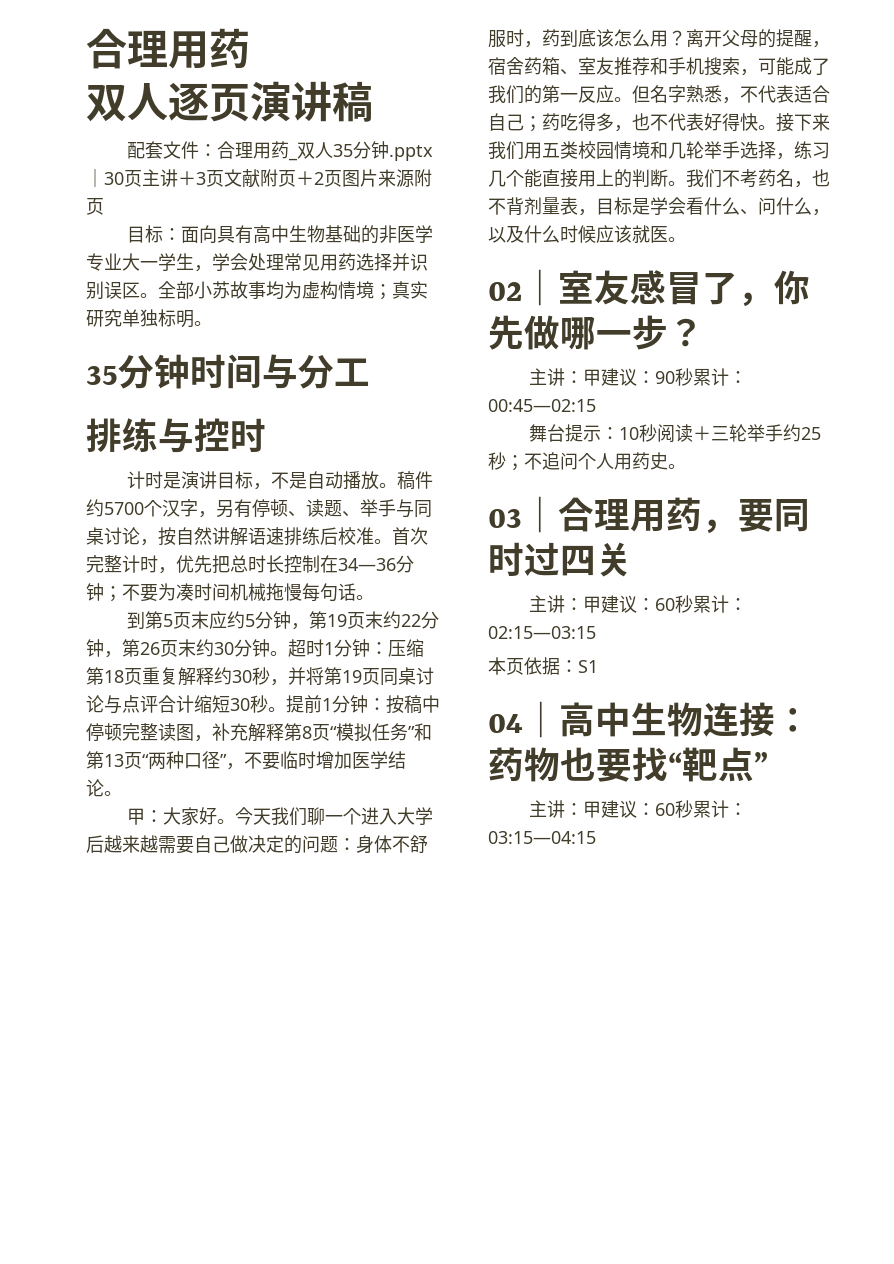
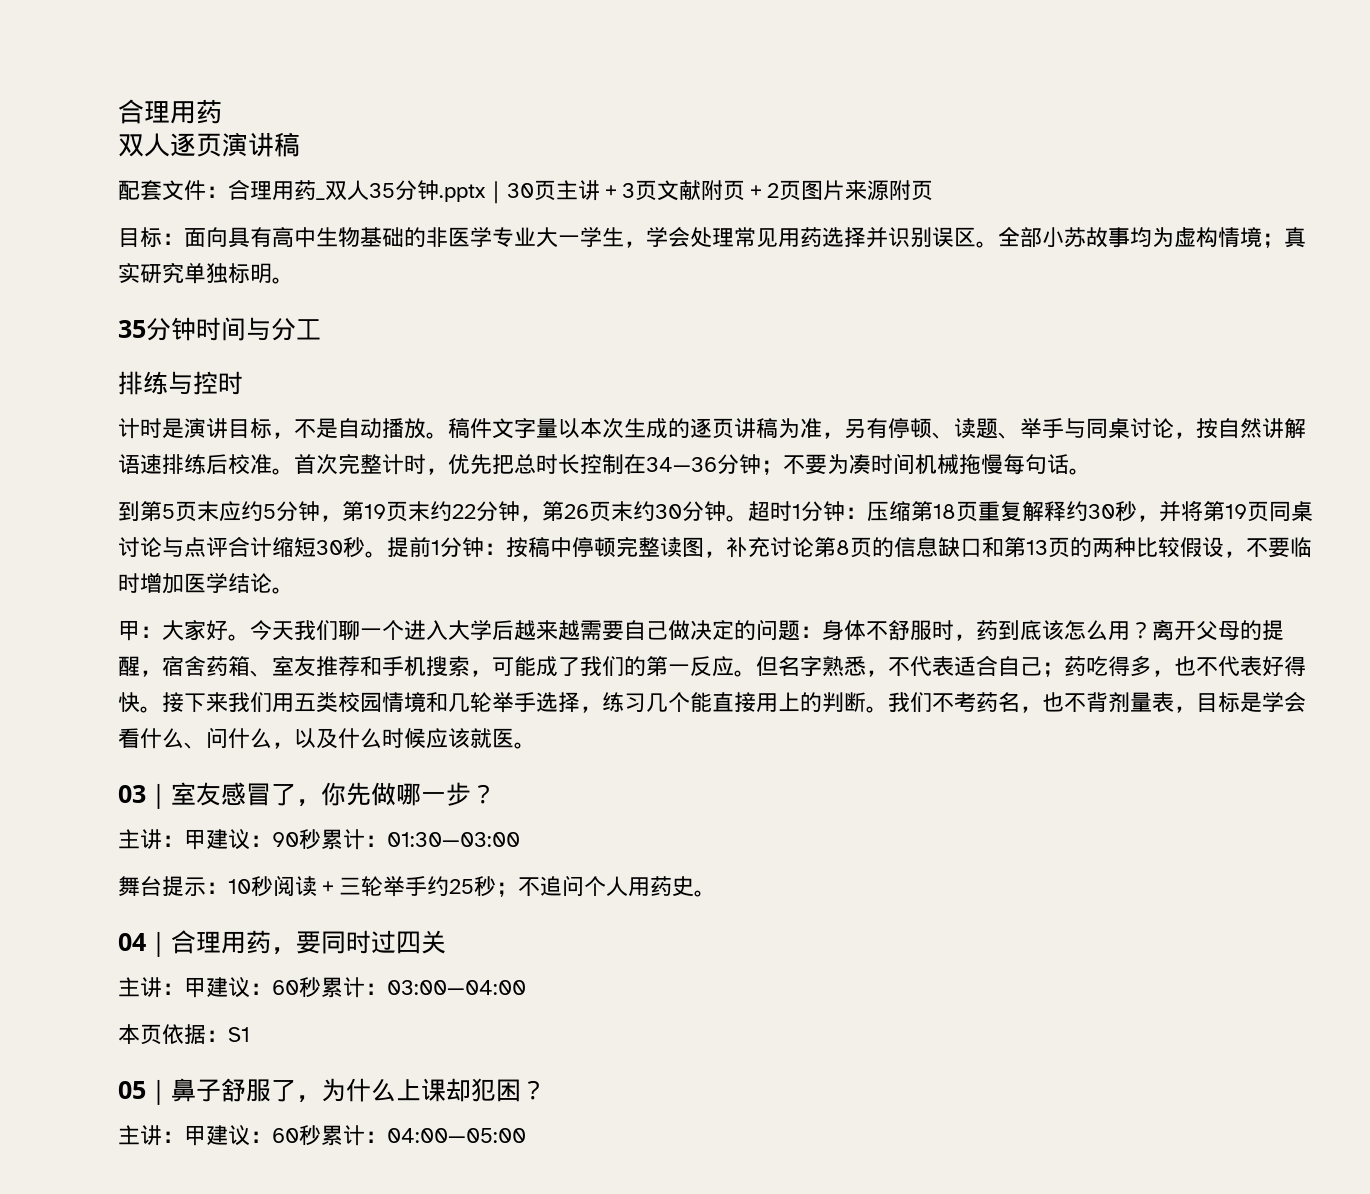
- 稿件约5700个汉字，另有停顿、读题、举手与同桌讨论，按自然讲解语速排练后校准。
+ 稿件文字量以本次生成的逐页讲稿为准，另有停顿、读题、举手与同桌讨论，按自然讲解语速排练后校准。
- 提前1分钟：按稿中停顿完整读图，补充解释第8页“模拟任务”和第13页“两种口径”，不要临时增加医学结论。
+ 提前1分钟：按稿中停顿完整读图，补充讨论第8页的信息缺口和第13页的两种比较假设，不要临时增加医学结论。
- 02｜室友感冒了，你先做哪一步？
+ 03｜室友感冒了，你先做哪一步？
- 主讲：甲建议：90秒累计：00:45—02:15
+ 主讲：甲建议：90秒累计：01:30—03:00
- 03｜合理用药，要同时过四关
+ 04｜合理用药，要同时过四关
- 主讲：甲建议：60秒累计：02:15—03:15
+ 主讲：甲建议：60秒累计：03:00—04:00
- 04｜高中生物连接：药物也要找“靶点”
- 主讲：甲建议：60秒累计：03:15—04:15
+ 05｜鼻子舒服了，为什么上课却犯困？
+ 主讲：甲建议：60秒累计：04:00—05:00

